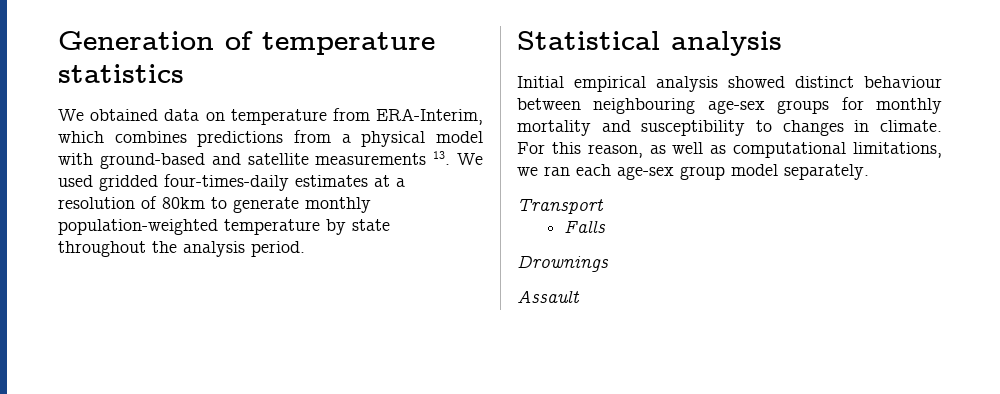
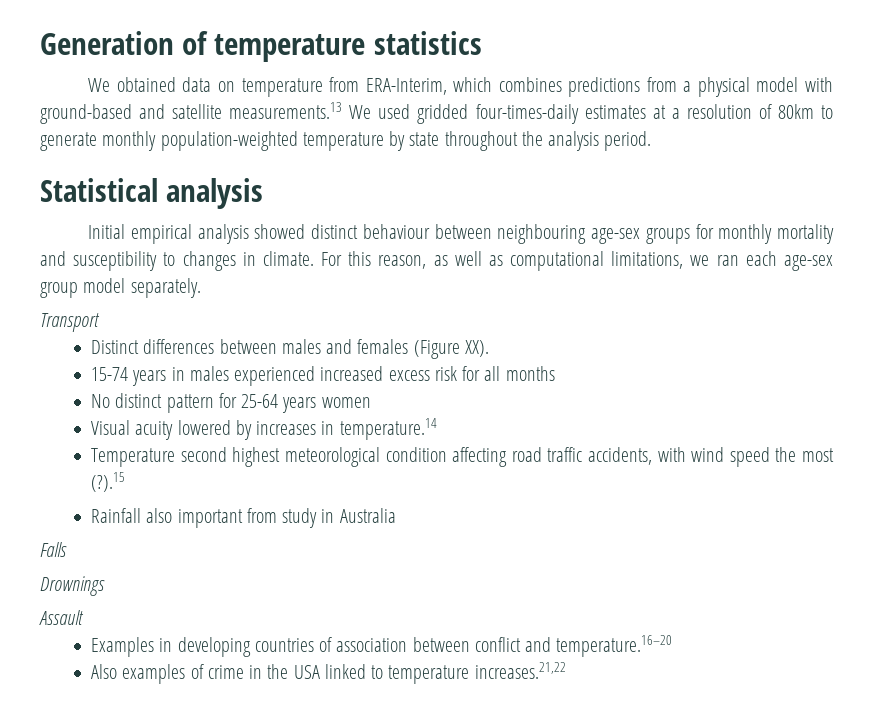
- We obtained data on temperature from ERA-Interim, which combines predictions from a physical model with ground-based and satellite measurements 13. We used gridded four-times-daily estimates at a resolution of 80km to generate monthly population-weighted temperature by state throughout the analysis period.
+ We obtained data on temperature from ERA-Interim, which combines predictions from a physical model with ground-based and satellite measurements.13 We used gridded four-times-daily estimates at a resolution of 80km to generate monthly population-weighted temperature by state throughout the analysis period.
+ Distinct differences between males and females (Figure XX).
+ 15-74 years in males experienced increased excess risk for all months
+ No distinct pattern for 25-64 years women
+ Visual acuity lowered by increases in temperature.14
+ Temperature second highest meteorological condition affecting road traffic accidents, with wind speed the most (?).15
+ Rainfall also important from study in Australia
  Falls
  Drownings
  Assault
+ Examples in developing countries of association between conflict and temperature.16–20
+ Also examples of crime in the USA linked to temperature increases.21,22

